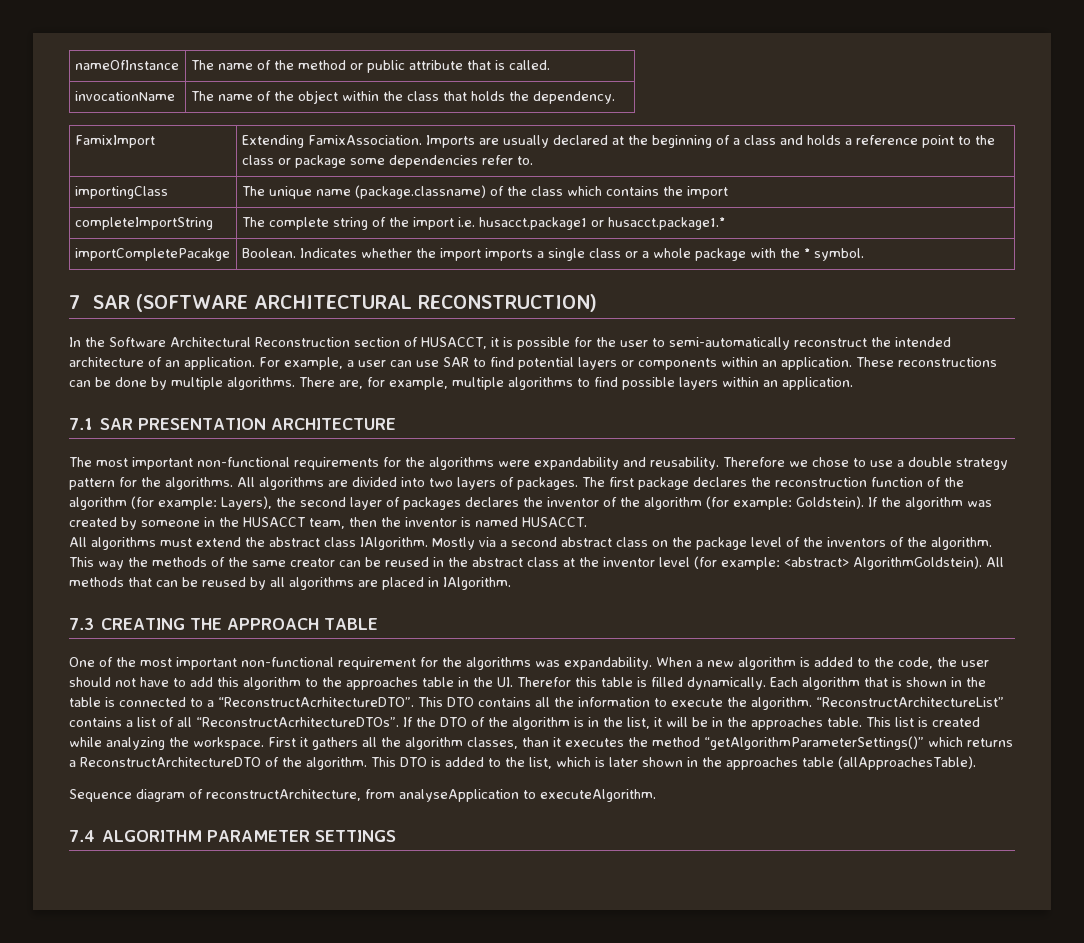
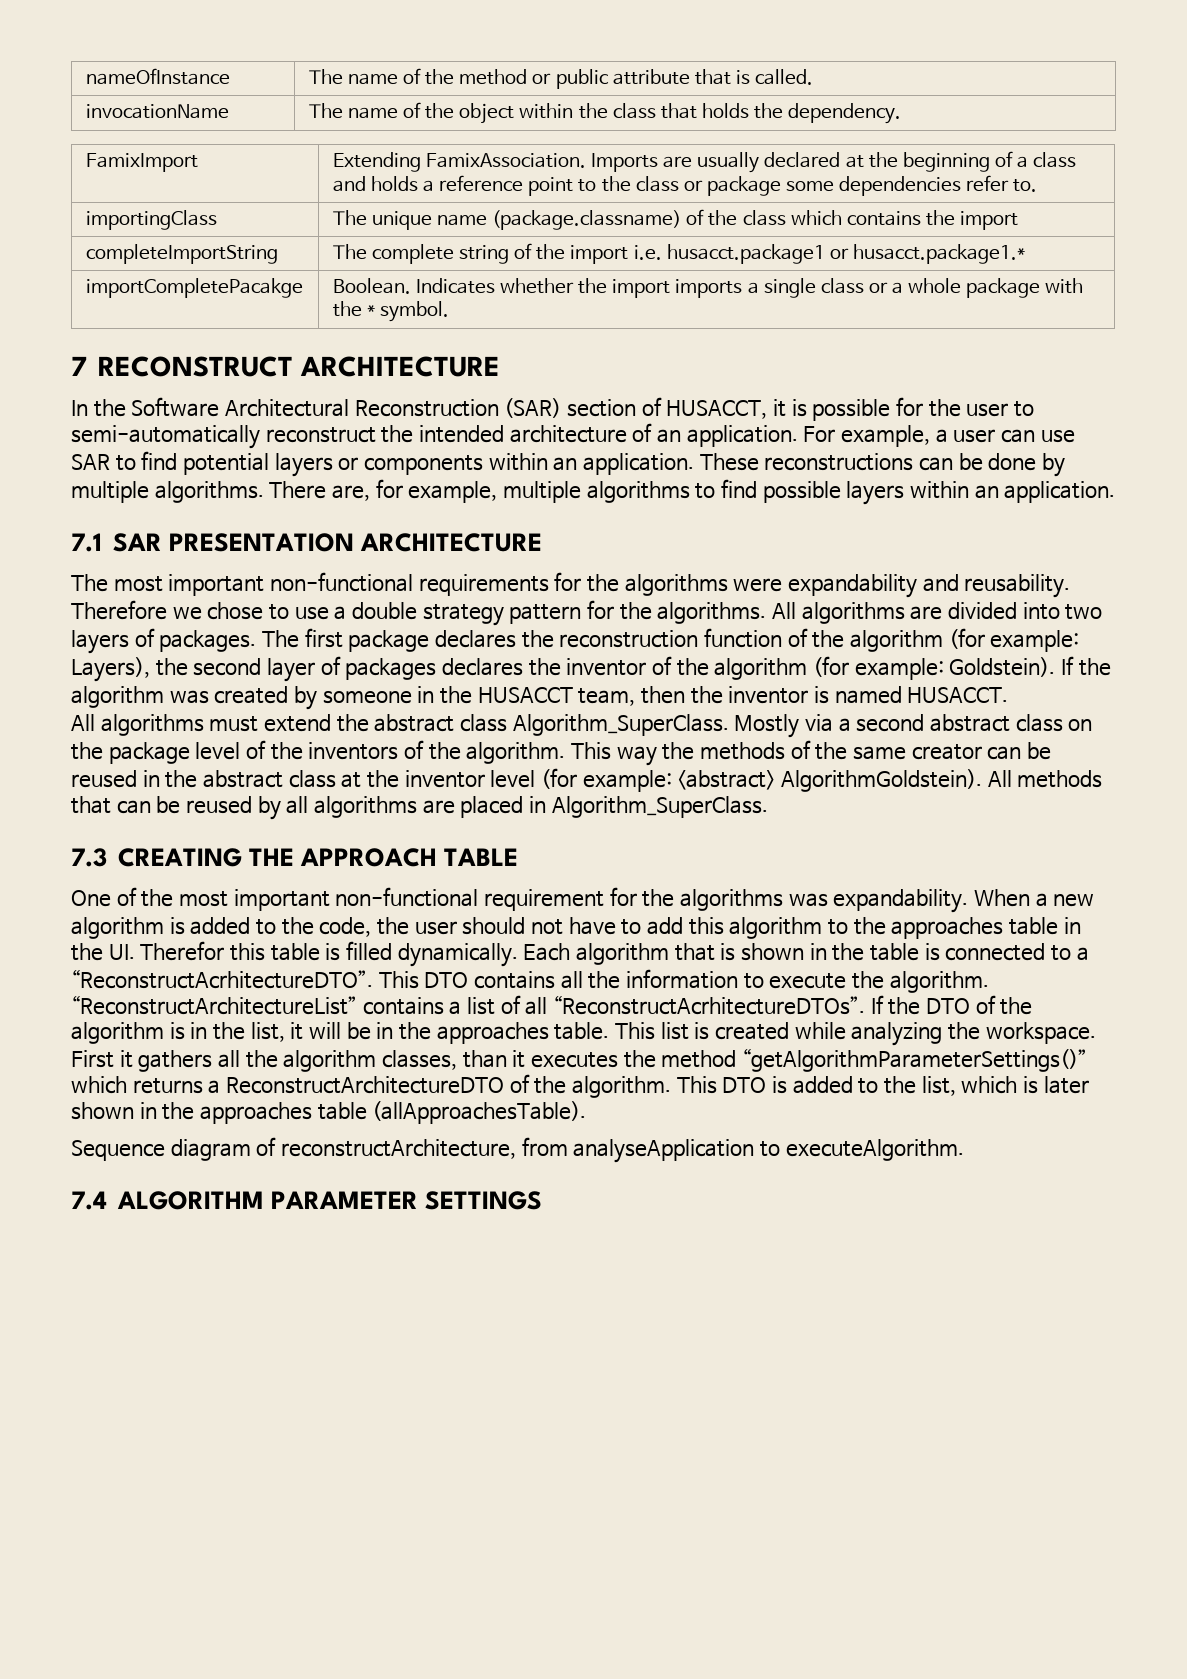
- 7 SAR (SOFTWARE ARCHITECTURAL RECONSTRUCTION)
+ 7 RECONSTRUCT ARCHITECTURE
- In the Software Architectural Reconstruction section of HUSACCT, it is possible for the user to semi-automatically reconstruct the intended architecture of an application.
+ In the Software Architectural Reconstruction (SAR) section of HUSACCT, it is possible for the user to semi-automatically reconstruct the intended architecture of an application.
- All algorithms must extend the abstract class IAlgorithm.
+ All algorithms must extend the abstract class Algorithm_SuperClass.
- All methods that can be reused by all algorithms are placed in IAlgorithm.
+ All methods that can be reused by all algorithms are placed in Algorithm_SuperClass.

